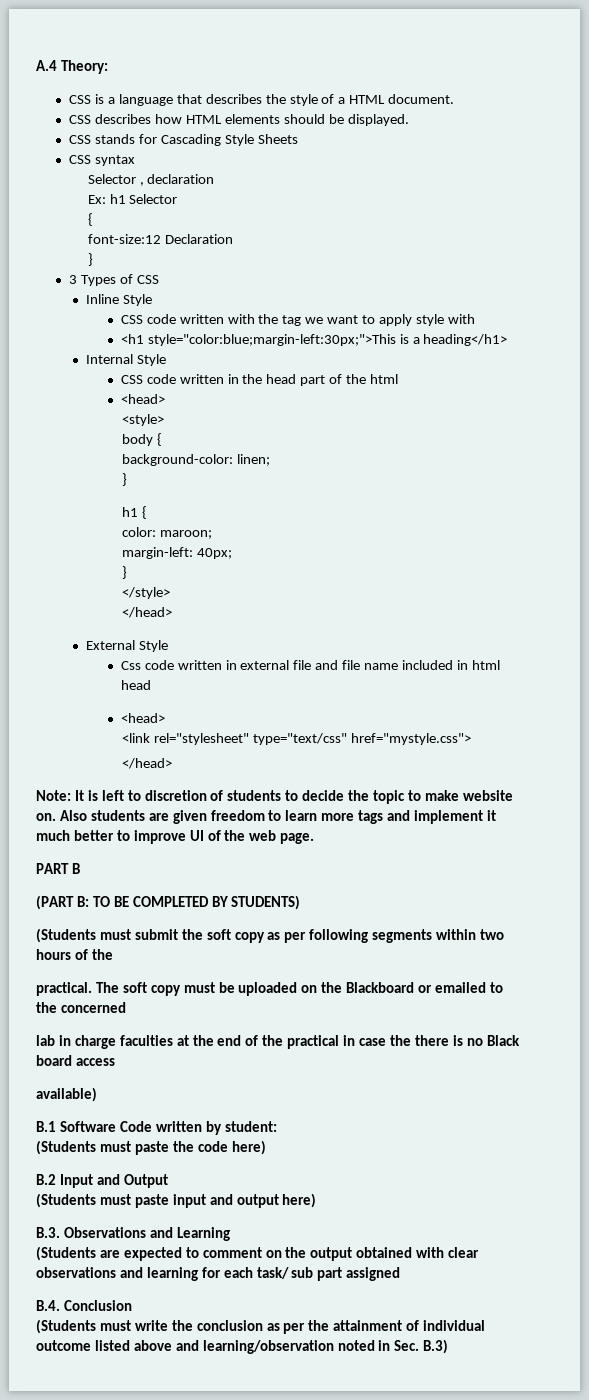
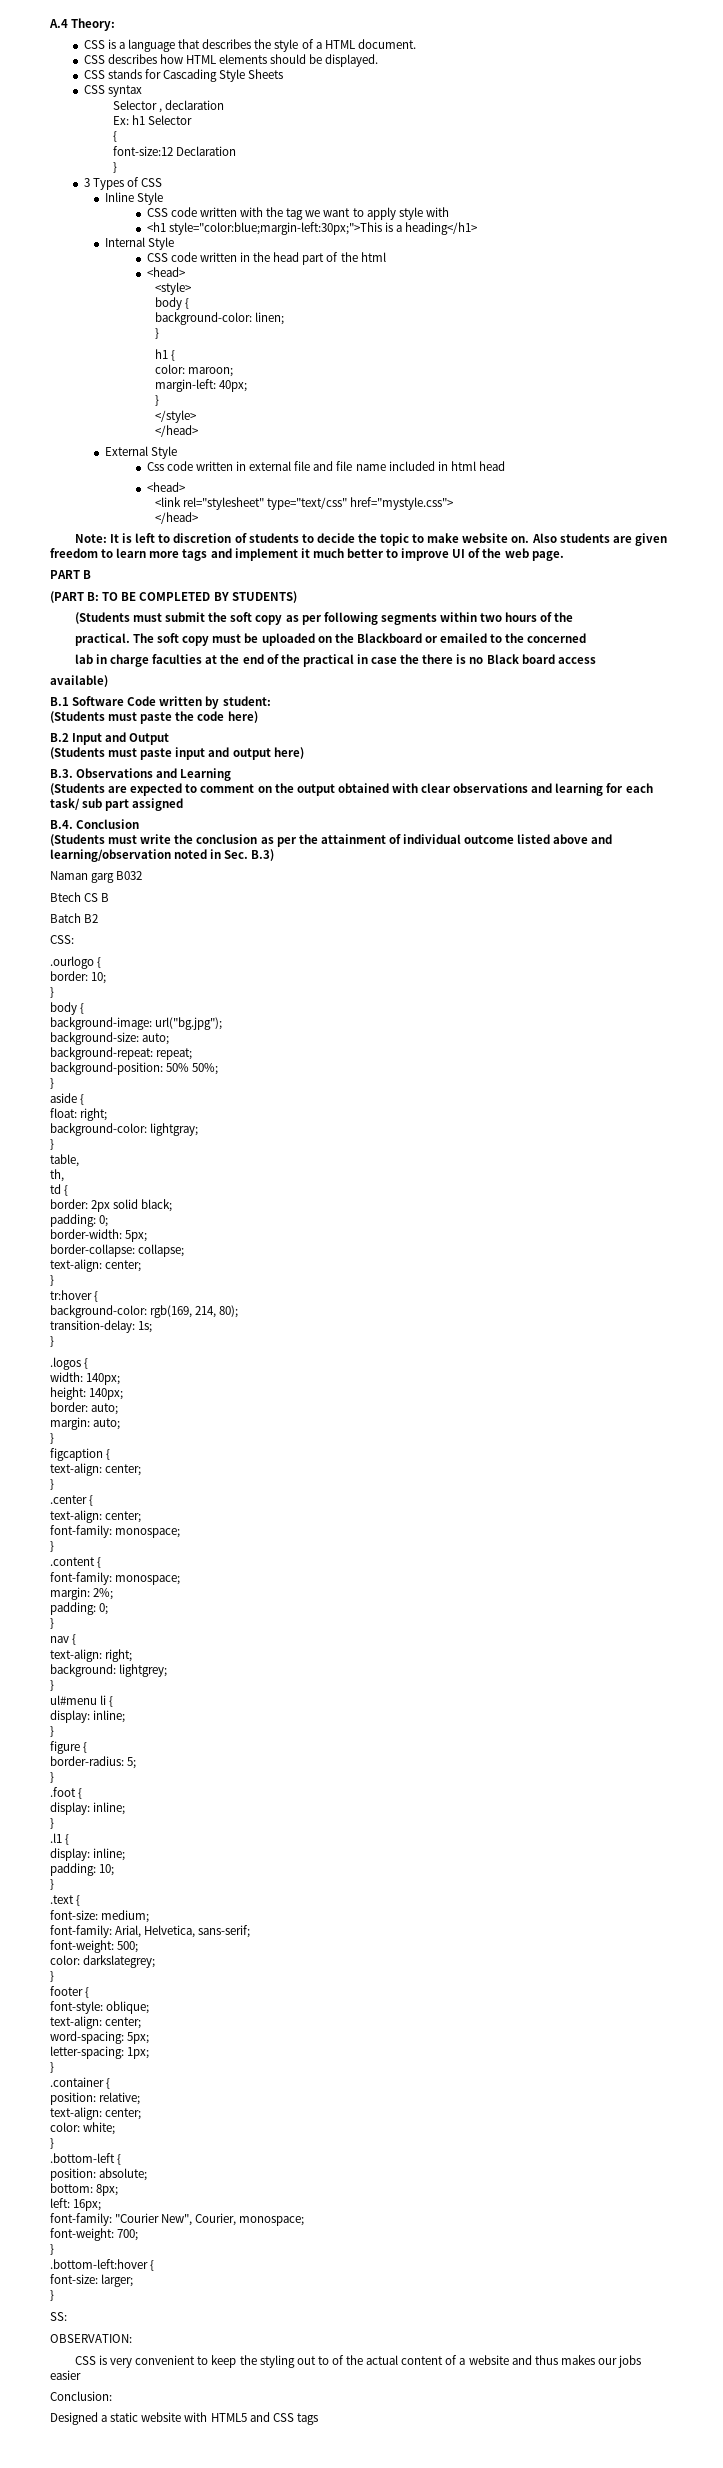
+ Naman garg B032
+ Btech CS B
+ Batch B2
+ CSS:
+ .ourlogo {
+ border: 10;
+ }
+ body {
+ background-image: url("bg.jpg");
+ background-size: auto;
+ background-repeat: repeat;
+ background-position: 50% 50%;
+ }
+ aside {
+ float: right;
+ background-color: lightgray;
+ }
+ table,
+ th,
+ td {
+ border: 2px solid black;
+ padding: 0;
+ border-width: 5px;
+ border-collapse: collapse;
+ text-align: center;
+ }
+ tr:hover {
+ background-color: rgb(169, 214, 80);
+ transition-delay: 1s;
+ }
+ .logos {
+ width: 140px;
+ height: 140px;
+ border: auto;
+ margin: auto;
+ }
+ figcaption {
+ text-align: center;
+ }
+ .center {
+ text-align: center;
+ font-family: monospace;
+ }
+ .content {
+ font-family: monospace;
+ margin: 2%;
+ padding: 0;
+ }
+ nav {
+ text-align: right;
+ background: lightgrey;
+ }
+ ul#menu li {
+ display: inline;
+ }
+ figure {
+ border-radius: 5;
+ }
+ .foot {
+ display: inline;
+ }
+ .l1 {
+ display: inline;
+ padding: 10;
+ }
+ .text {
+ font-size: medium;
+ font-family: Arial, Helvetica, sans-serif;
+ font-weight: 500;
+ color: darkslategrey;
+ }
+ footer {
+ font-style: oblique;
+ text-align: center;
+ word-spacing: 5px;
+ letter-spacing: 1px;
+ }
+ .container {
+ position: relative;
+ text-align: center;
+ color: white;
+ }
+ .bottom-left {
+ position: absolute;
+ bottom: 8px;
+ left: 16px;
+ font-family: "Courier New", Courier, monospace;
+ font-weight: 700;
+ }
+ .bottom-left:hover {
+ font-size: larger;
+ }
+ SS:
+ OBSERVATION:
+ CSS is very convenient to keep the styling out to of the actual content of a website and thus makes our jobs easier
+ Conclusion:
+ Designed a static website with HTML5 and CSS tags

